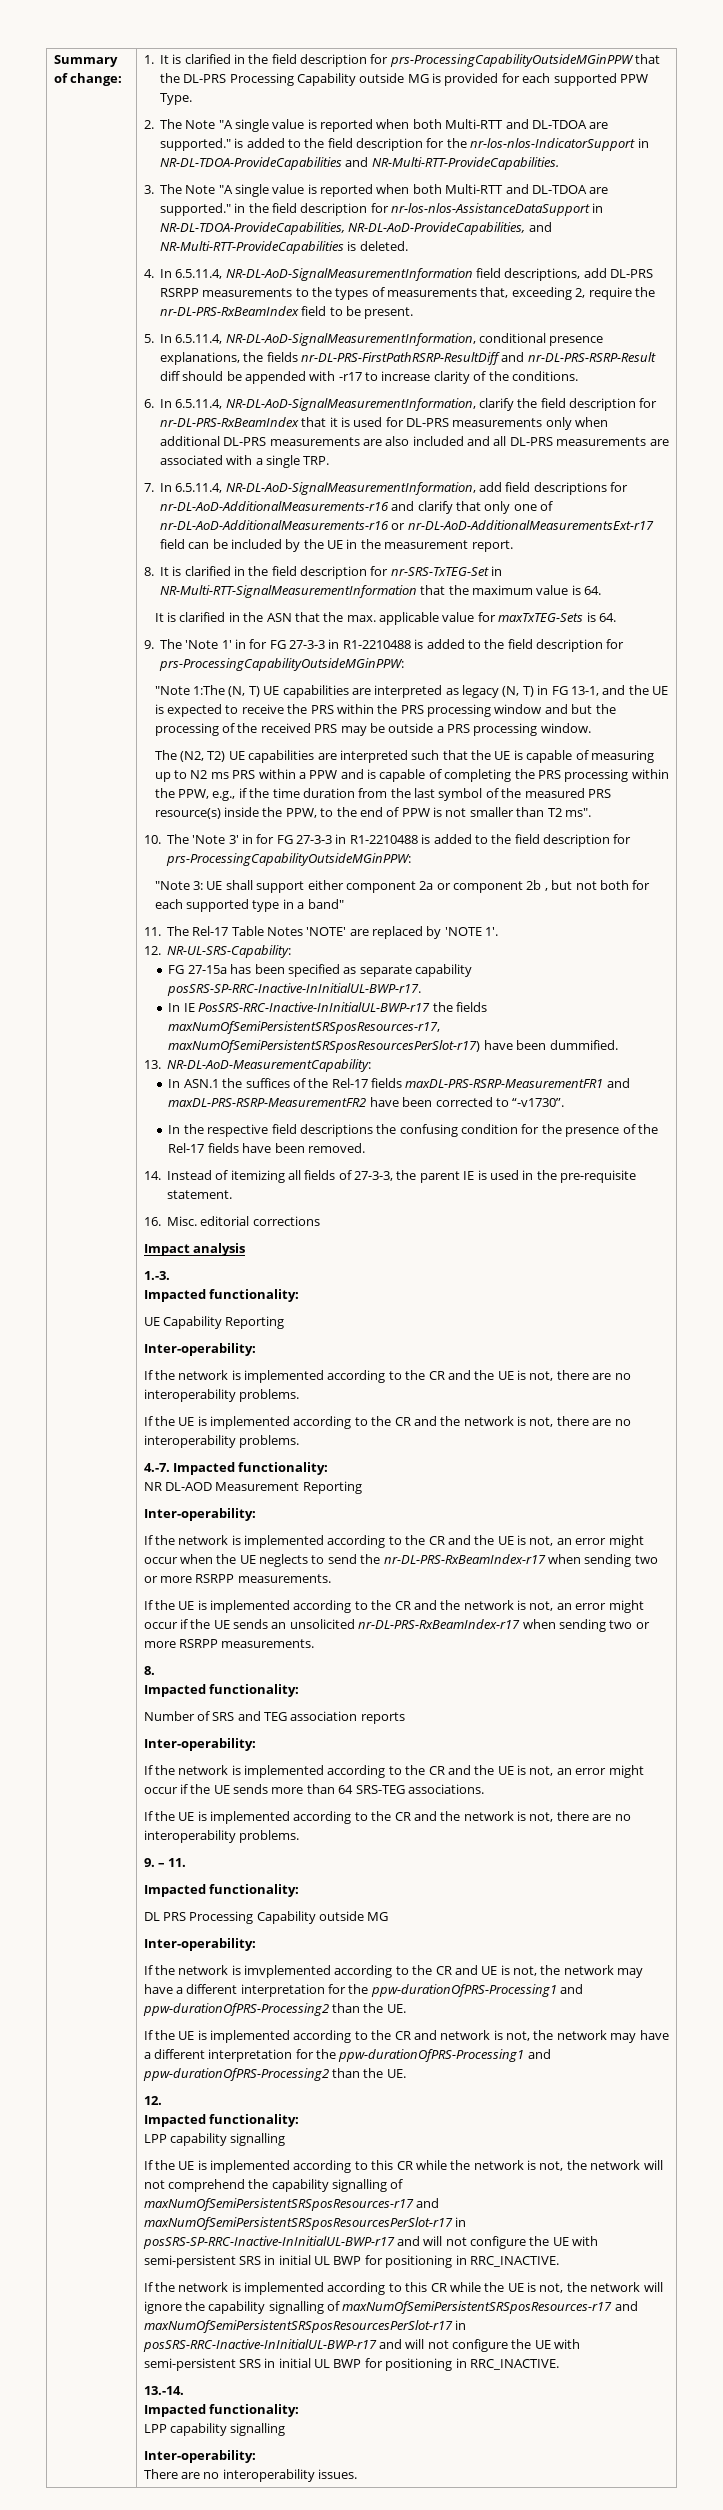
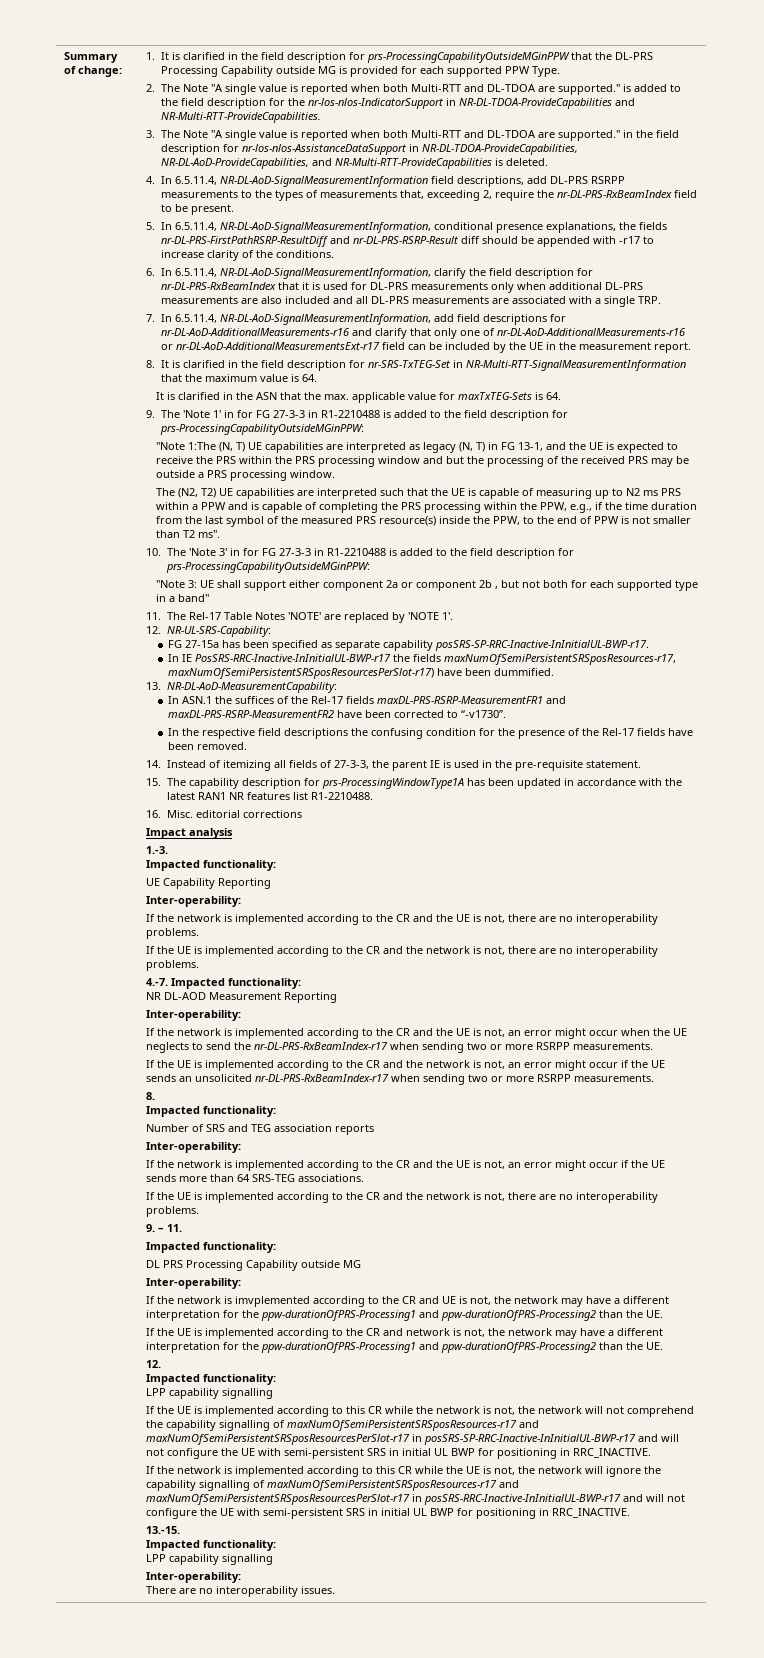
+ 15. The capability description for prs-ProcessingWindowType1A has been updated in accordance with the latest RAN1 NR features list R1-2210488.
- 13.-14.
+ 13.-15.

